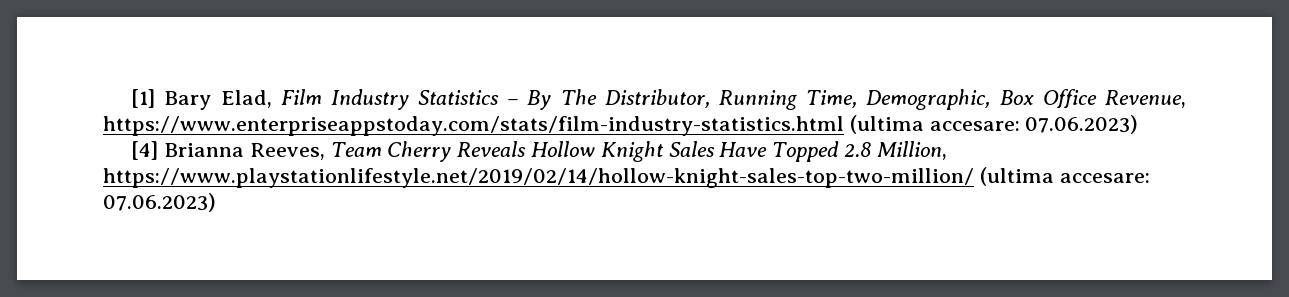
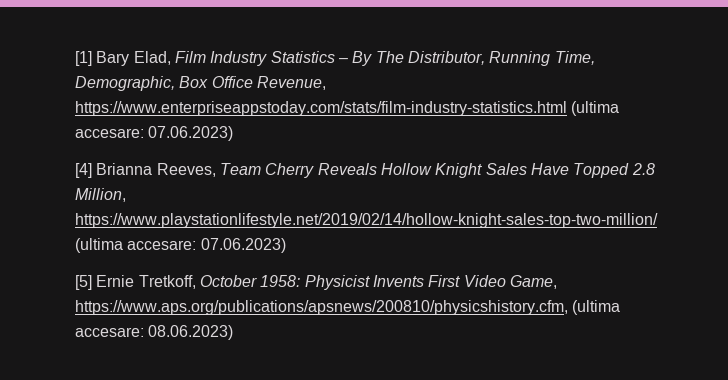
+ [5] Ernie Tretkoff, October 1958: Physicist Invents First Video Game, https://www.aps.org/publications/apsnews/200810/physicshistory.cfm, (ultima accesare: 08.06.2023)

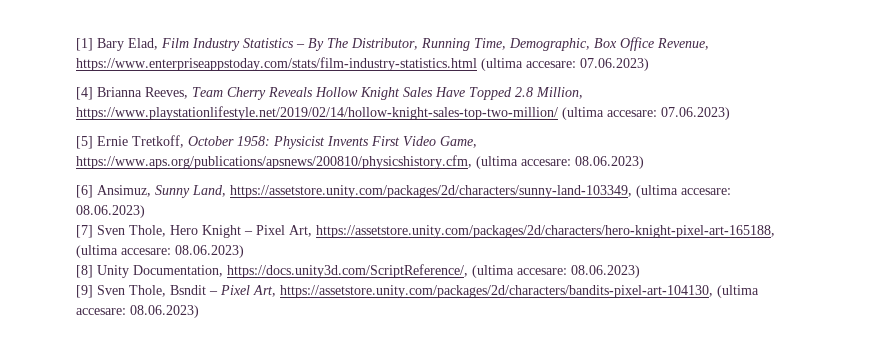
+ [6] Ansimuz, Sunny Land, https://assetstore.unity.com/packages/2d/characters/sunny-land-103349, (ultima accesare: 08.06.2023)
+ [7] Sven Thole, Hero Knight – Pixel Art, https://assetstore.unity.com/packages/2d/characters/hero-knight-pixel-art-165188, (ultima accesare: 08.06.2023)
+ [8] Unity Documentation, https://docs.unity3d.com/ScriptReference/, (ultima accesare: 08.06.2023)
+ [9] Sven Thole, Bsndit – Pixel Art, https://assetstore.unity.com/packages/2d/characters/bandits-pixel-art-104130, (ultima accesare: 08.06.2023)

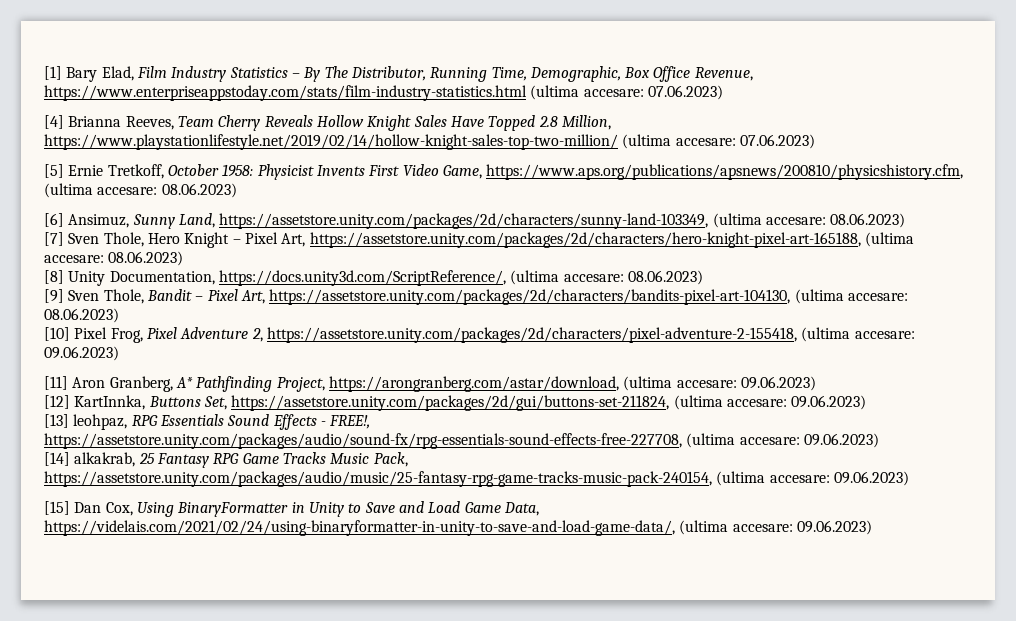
- [9] Sven Thole, Bsndit – Pixel Art, https://assetstore.unity.com/packages/2d/characters/bandits-pixel-art-104130, (ultima accesare: 08.06.2023)
+ [9] Sven Thole, Bandit – Pixel Art, https://assetstore.unity.com/packages/2d/characters/bandits-pixel-art-104130, (ultima accesare: 08.06.2023)
+ [10] Pixel Frog, Pixel Adventure 2, https://assetstore.unity.com/packages/2d/characters/pixel-adventure-2-155418, (ultima accesare: 09.06.2023)
+ [11] Aron Granberg, A* Pathfinding Project, https://arongranberg.com/astar/download, (ultima accesare: 09.06.2023)
+ [12] KartInnka, Buttons Set, https://assetstore.unity.com/packages/2d/gui/buttons-set-211824, (ultima accesare: 09.06.2023)
+ [13] leohpaz, RPG Essentials Sound Effects - FREE!, https://assetstore.unity.com/packages/audio/sound-fx/rpg-essentials-sound-effects-free-227708, (ultima accesare: 09.06.2023)
+ [14] alkakrab, 25 Fantasy RPG Game Tracks Music Pack, https://assetstore.unity.com/packages/audio/music/25-fantasy-rpg-game-tracks-music-pack-240154, (ultima accesare: 09.06.2023)
+ [15] Dan Cox, Using BinaryFormatter in Unity to Save and Load Game Data, https://videlais.com/2021/02/24/using-binaryformatter-in-unity-to-save-and-load-game-data/, (ultima accesare: 09.06.2023)

